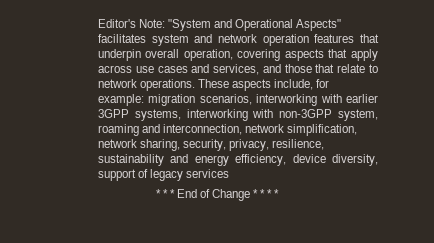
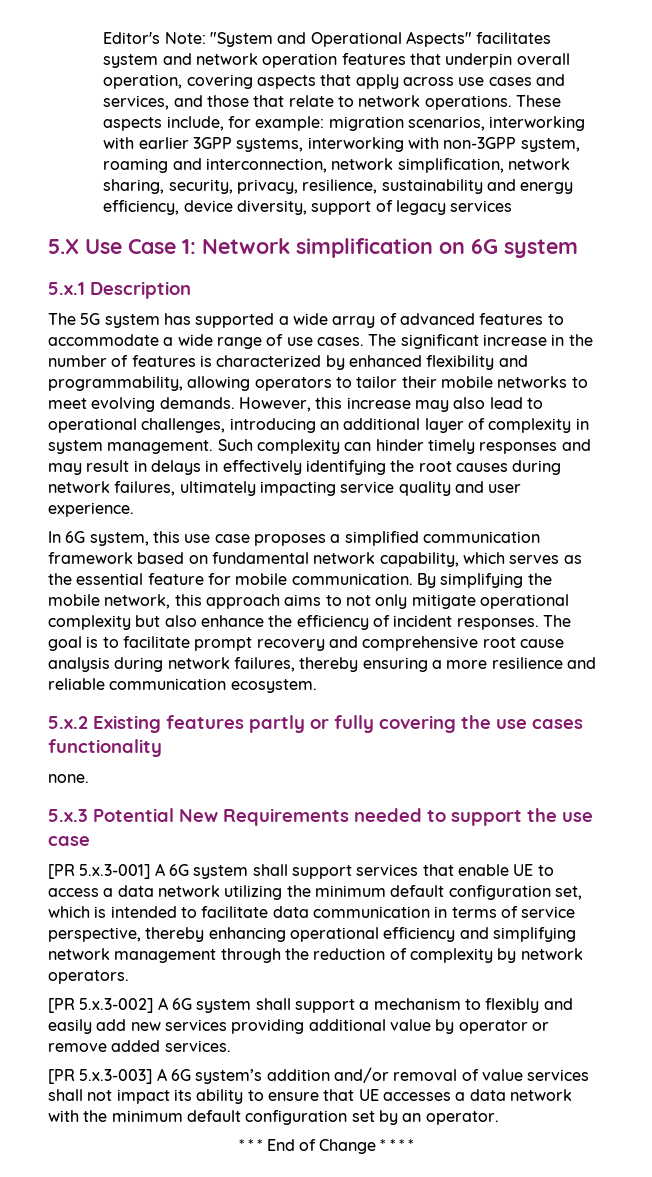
+ 5.X Use Case 1: Network simplification on 6G system
+ 5.x.1 Description
+ The 5G system has supported a wide array of advanced features to accommodate a wide range of use cases. The significant increase in the number of features is characterized by enhanced flexibility and programmability, allowing operators to tailor their mobile networks to meet evolving demands. However, this increase may also lead to operational challenges, introducing an additional layer of complexity in system management. Such complexity can hinder timely responses and may result in delays in effectively identifying the root causes during network failures, ultimately impacting service quality and user experience.
+ In 6G system, this use case proposes a simplified communication framework based on fundamental network capability, which serves as the essential feature for mobile communication. By simplifying the mobile network, this approach aims to not only mitigate operational complexity but also enhance the efficiency of incident responses. The goal is to facilitate prompt recovery and comprehensive root cause analysis during network failures, thereby ensuring a more resilience and reliable communication ecosystem.
+ 5.x.2 Existing features partly or fully covering the use cases functionality
+ none.
+ 5.x.3 Potential New Requirements needed to support the use case
+ [PR 5.x.3-001] A 6G system shall support services that enable UE to access a data network utilizing the minimum default configuration set, which is intended to facilitate data communication in terms of service perspective, thereby enhancing operational efficiency and simplifying network management through the reduction of complexity by network operators.
+ [PR 5.x.3-002] A 6G system shall support a mechanism to flexibly and easily add new services providing additional value by operator or remove added services.
+ [PR 5.x.3-003] A 6G system’s addition and/or removal of value services shall not impact its ability to ensure that UE accesses a data network with the minimum default configuration set by an operator.

